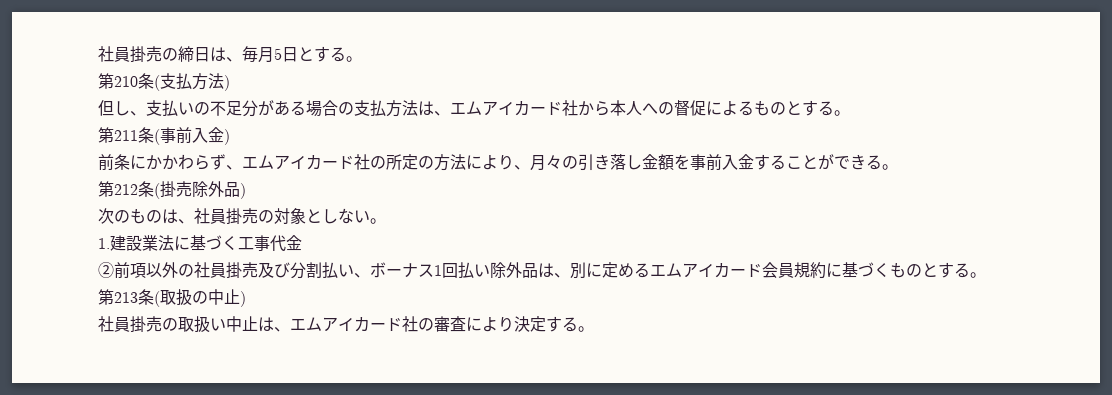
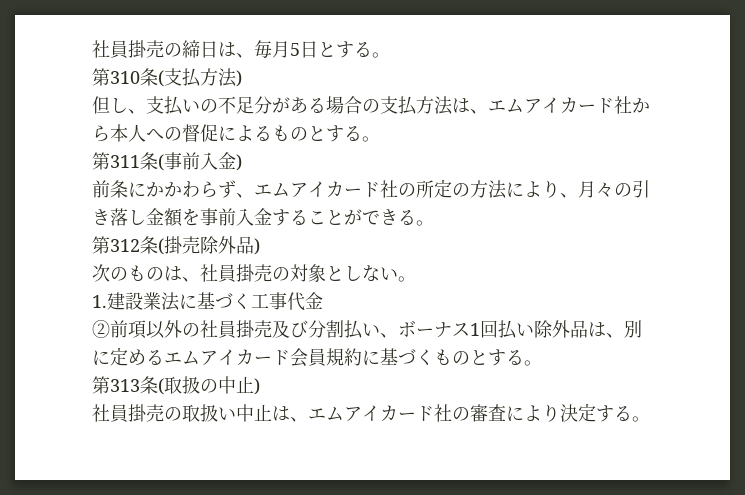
- 第210条(支払方法)
+ 第310条(支払方法)
- 第211条(事前入金)
+ 第311条(事前入金)
- 第212条(掛売除外品)
+ 第312条(掛売除外品)
- 第213条(取扱の中止)
+ 第313条(取扱の中止)

